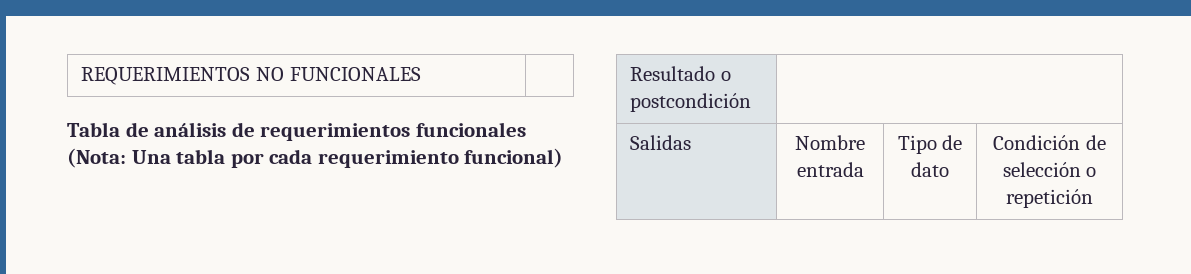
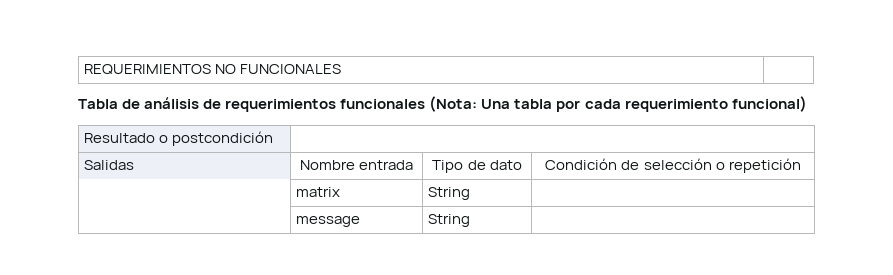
+ | matrix | String |
+ | message | String |

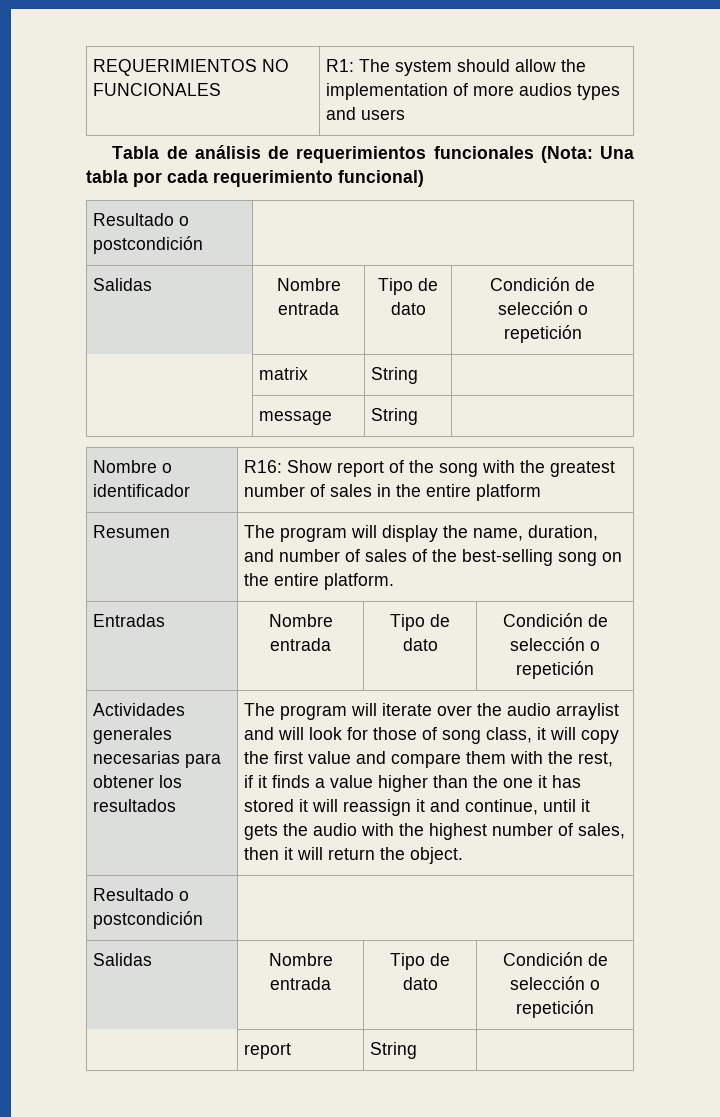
- REQUERIMIENTOS NO FUNCIONALES |
+ REQUERIMIENTOS NO FUNCIONALES | R1: The system should allow the implementation of more audios types and users
+ Nombre o identificador | R16: Show report of the song with the greatest number of sales in the entire platform
+ Resumen | The program will display the name, duration, and number of sales of the best-selling song on the entire platform.
+ Entradas | Nombre entrada | Tipo de dato | Condición de selección o repetición
+ Actividades generales necesarias para obtener los resultados | The program will iterate over the audio arraylist and will look for those of song class, it will copy the first value and compare them with the rest, if it finds a value higher than the one it has stored it will reassign it and continue, until it gets the audio with the highest number of sales, then it will return the object.
+ Resultado o postcondición |
+ Salidas | Nombre entrada | Tipo de dato | Condición de selección o repetición
+ | report | String |

